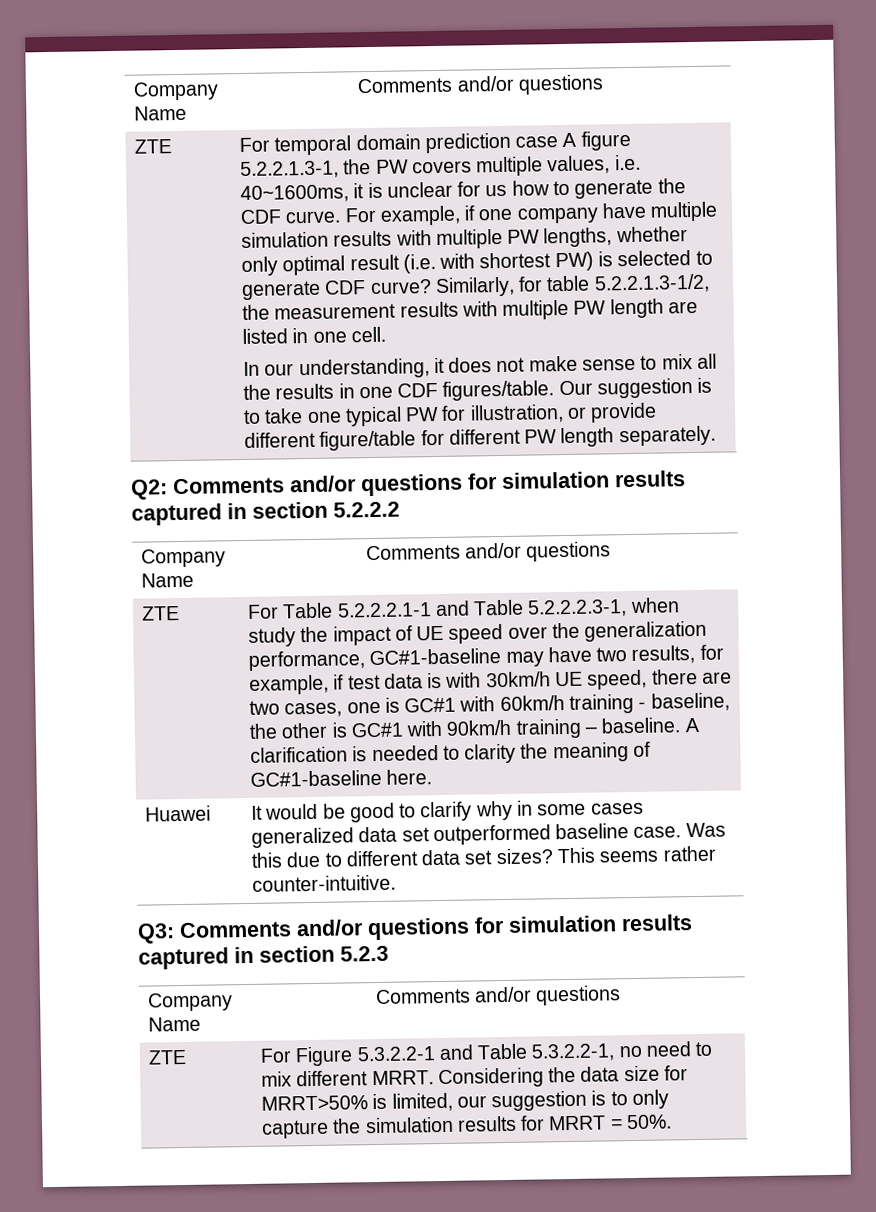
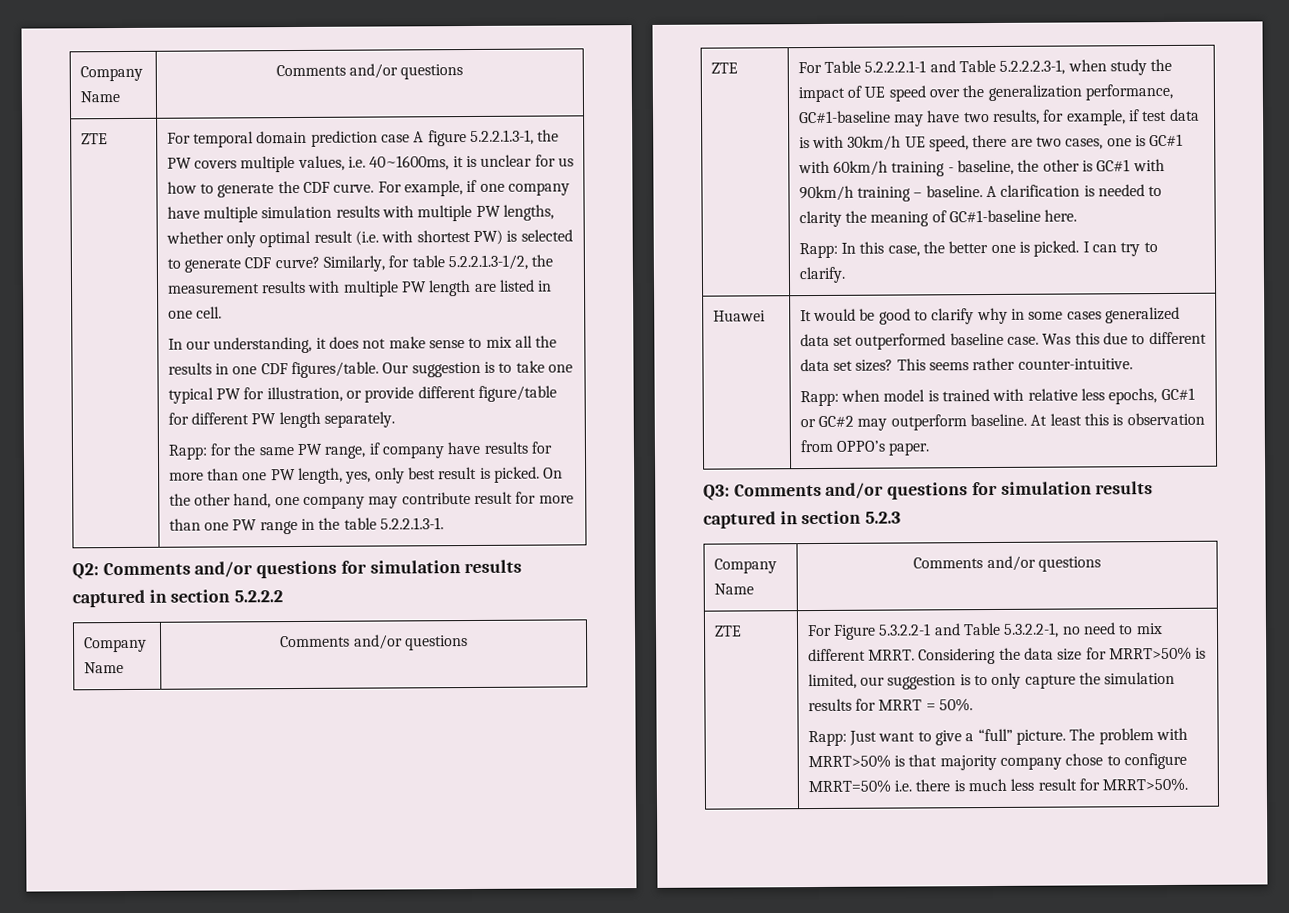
+ Rapp: for the same PW range, if company have results for more than one PW length, yes, only best result is picked. On the other hand, one company may contribute result for more than one PW range in the table 5.2.2.1.3-1.
+ Rapp: In this case, the better one is picked. I can try to clarify.
+ Rapp: when model is trained with relative less epochs, GC#1 or GC#2 may outperform baseline. At least this is observation from OPPO’s paper.
+ Rapp: Just want to give a “full” picture. The problem with MRRT>50% is that majority company chose to configure MRRT=50% i.e. there is much less result for MRRT>50%.

